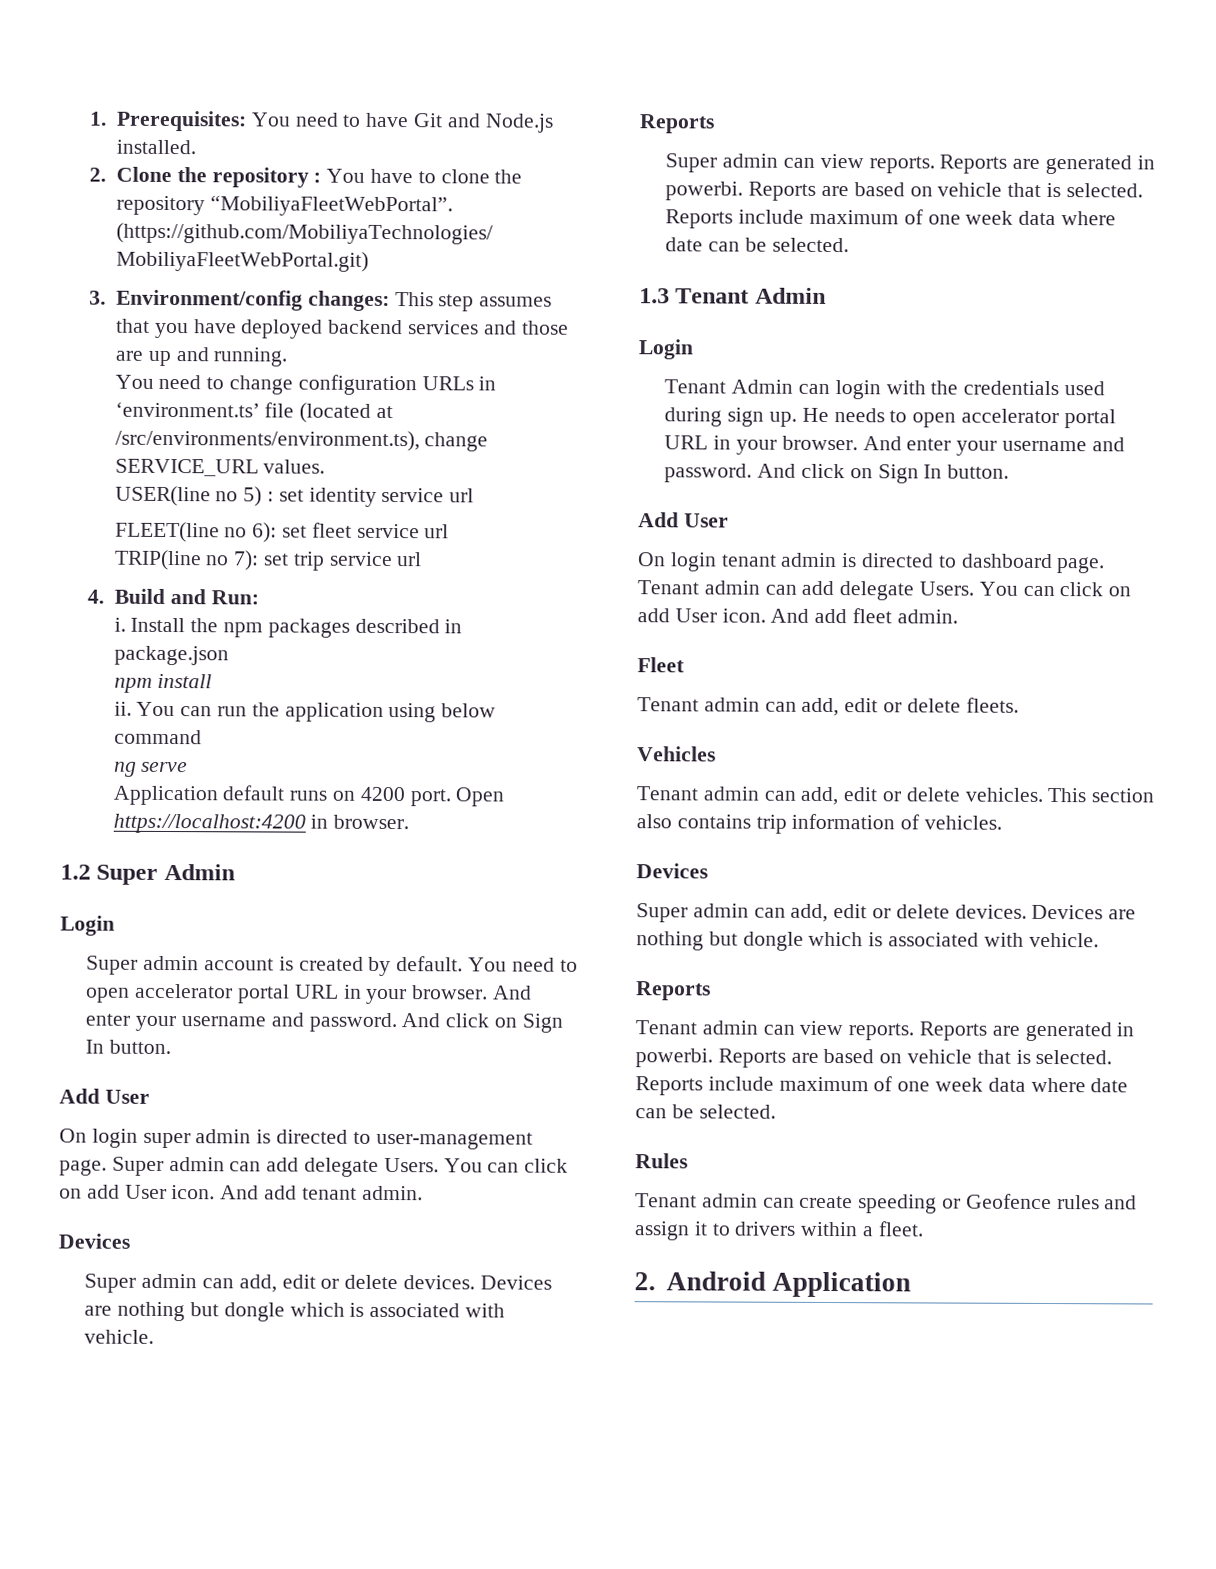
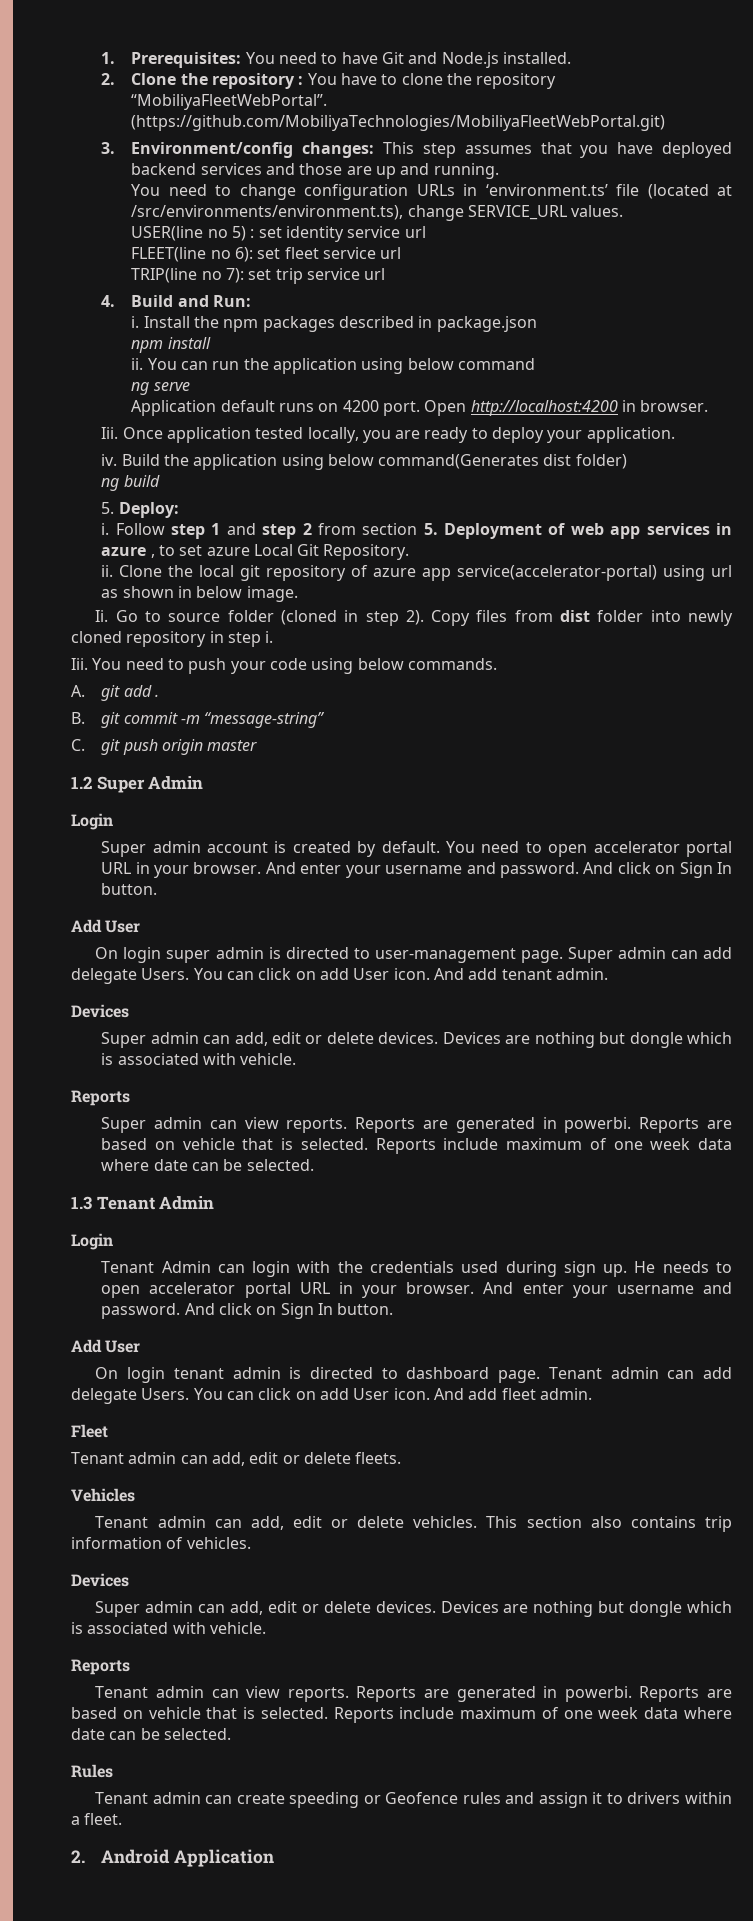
- Open https://localhost:4200 in browser.
+ Open http://localhost:4200 in browser.
+ Iii. Once application tested locally, you are ready to deploy your application.
+ iv. Build the application using below command(Generates dist folder)
+ ng build
+ 5. Deploy:
+ i. Follow step 1 and step 2 from section 5. Deployment of web app services in azure , to set azure Local Git Repository.
+ ii. Clone the local git repository of azure app service(accelerator-portal) using url as shown in below image.
+ Ii. Go to source folder (cloned in step 2). Copy files from dist folder into newly cloned repository in step i.
+ Iii. You need to push your code using below commands.
+ A. git add .
+ B. git commit -m “message-string”
+ C. git push origin master

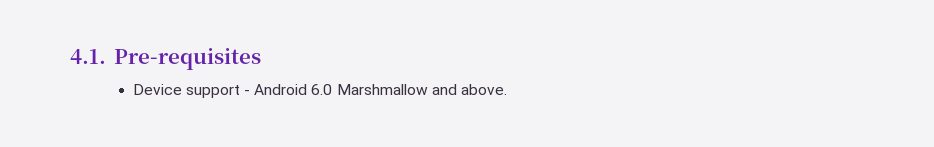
- 1. Prerequisites: You need to have Git and Node.js installed.
- 2. Clone the repository : You have to clone the repository “MobiliyaFleetWebPortal”. (https://github.com/MobiliyaTechnologies/MobiliyaFleetWebPortal.git)
- 3. Environment/config changes: This step assumes that you have deployed backend services and those are up and running.
- You need to change configuration URLs in ‘environment.ts’ file (located at /src/environments/environment.ts), change SERVICE_URL values.
- USER(line no 5) : set identity service url
- FLEET(line no 6): set fleet service url
- TRIP(line no 7): set trip service url
- 4. Build and Run:
- i. Install the npm packages described in package.json
- npm install
- ii. You can run the application using below command
- ng serve
- Application default runs on 4200 port. Open http://localhost:4200 in browser.
- Iii. Once application tested locally, you are ready to deploy your application.
- iv. Build the application using below command(Generates dist folder)
- ng build
- 5. Deploy:
- i. Follow step 1 and step 2 from section 5. Deployment of web app services in azure , to set azure Local Git Repository.
- ii. Clone the local git repository of azure app service(accelerator-portal) using url as shown in below image.
- Ii. Go to source folder (cloned in step 2). Copy files from dist folder into newly cloned repository in step i.
- Iii. You need to push your code using below commands.
- A. git add .
- B. git commit -m “message-string”
- C. git push origin master
- 1.2 Super Admin
- Login
- Super admin account is created by default. You need to open accelerator portal URL in your browser. And enter your username and password. And click on Sign In button.
- Add User
- On login super admin is directed to user-management page. Super admin can add delegate Users. You can click on add User icon. And add tenant admin.
- Devices
- Super admin can add, edit or delete devices. Devices are nothing but dongle which is associated with vehicle.
- Reports
- Super admin can view reports. Reports are generated in powerbi. Reports are based on vehicle that is selected. Reports include maximum of one week data where date can be selected.
- 1.3 Tenant Admin
- Login
- Tenant Admin can login with the credentials used during sign up. He needs to open accelerator portal URL in your browser. And enter your username and password. And click on Sign In button.
- Add User
- On login tenant admin is directed to dashboard page. Tenant admin can add delegate Users. You can click on add User icon. And add fleet admin.
- Fleet
- Tenant admin can add, edit or delete fleets.
- Vehicles
- Tenant admin can add, edit or delete vehicles. This section also contains trip information of vehicles.
- Devices
- Super admin can add, edit or delete devices. Devices are nothing but dongle which is associated with vehicle.
- Reports
- Tenant admin can view reports. Reports are generated in powerbi. Reports are based on vehicle that is selected. Reports include maximum of one week data where date can be selected.
- Rules
- Tenant admin can create speeding or Geofence rules and assign it to drivers within a fleet.
- 2. Android Application
+ 4.1. Pre-requisites
+ Device support - Android 6.0 Marshmallow and above.

